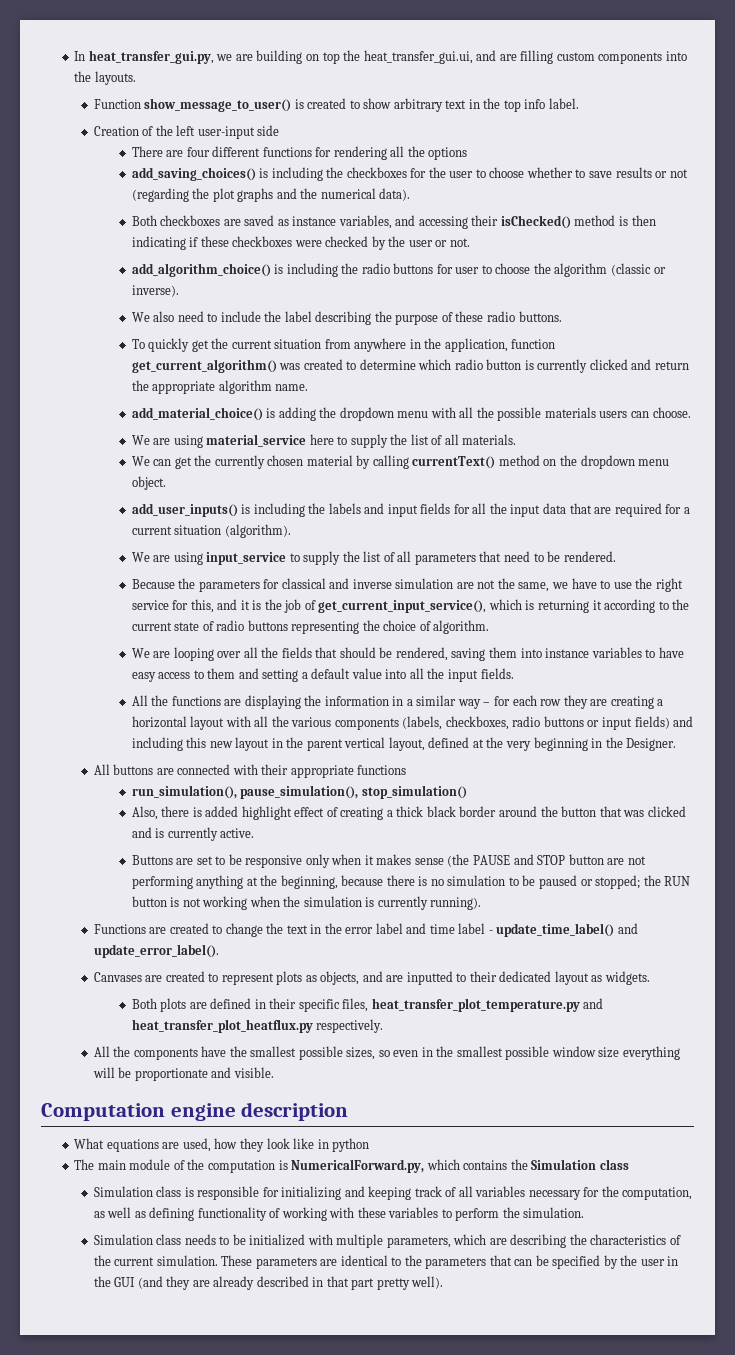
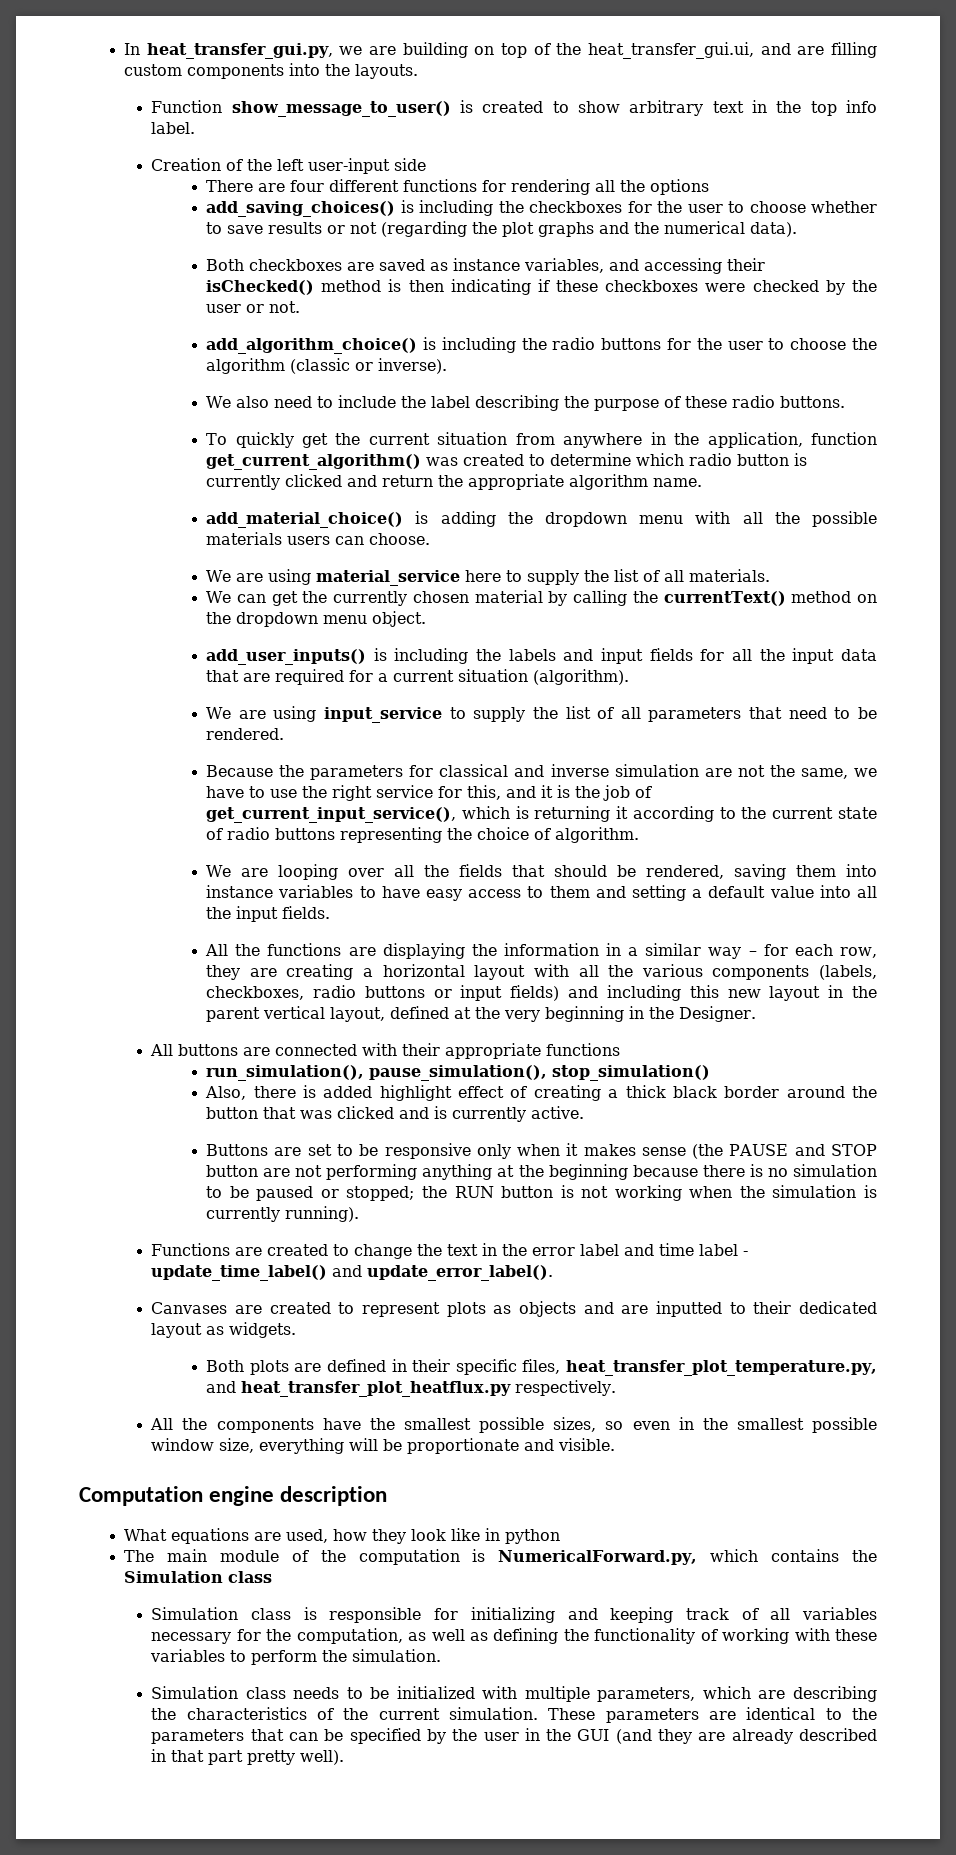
- In heat_transfer_gui.py, we are building on top the heat_transfer_gui.ui, and are filling custom components into the layouts.
+ In heat_transfer_gui.py, we are building on top of the heat_transfer_gui.ui, and are filling custom components into the layouts.
- add_algorithm_choice() is including the radio buttons for user to choose the algorithm (classic or inverse).
+ add_algorithm_choice() is including the radio buttons for the user to choose the algorithm (classic or inverse).
- We can get the currently chosen material by calling currentText() method on the dropdown menu object.
+ We can get the currently chosen material by calling the currentText() method on the dropdown menu object.
- All the functions are displaying the information in a similar way – for each row they are creating a horizontal layout with all the various components (labels, checkboxes, radio buttons or input fields) and including this new layout in the parent vertical layout, defined at the very beginning in the Designer.
+ All the functions are displaying the information in a similar way – for each row, they are creating a horizontal layout with all the various components (labels, checkboxes, radio buttons or input fields) and including this new layout in the parent vertical layout, defined at the very beginning in the Designer.
- Buttons are set to be responsive only when it makes sense (the PAUSE and STOP button are not performing anything at the beginning, because there is no simulation to be paused or stopped; the RUN button is not working when the simulation is currently running).
+ Buttons are set to be responsive only when it makes sense (the PAUSE and STOP button are not performing anything at the beginning because there is no simulation to be paused or stopped; the RUN button is not working when the simulation is currently running).
- Canvases are created to represent plots as objects, and are inputted to their dedicated layout as widgets.
+ Canvases are created to represent plots as objects and are inputted to their dedicated layout as widgets.
- Both plots are defined in their specific files, heat_transfer_plot_temperature.py and heat_transfer_plot_heatflux.py respectively.
+ Both plots are defined in their specific files, heat_transfer_plot_temperature.py, and heat_transfer_plot_heatflux.py respectively.
- All the components have the smallest possible sizes, so even in the smallest possible window size everything will be proportionate and visible.
+ All the components have the smallest possible sizes, so even in the smallest possible window size, everything will be proportionate and visible.
- Simulation class is responsible for initializing and keeping track of all variables necessary for the computation, as well as defining functionality of working with these variables to perform the simulation.
+ Simulation class is responsible for initializing and keeping track of all variables necessary for the computation, as well as defining the functionality of working with these variables to perform the simulation.

